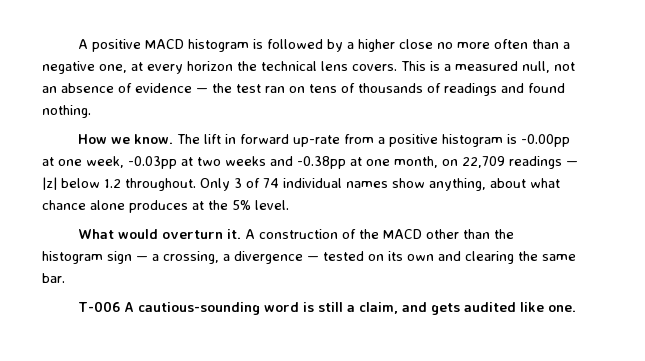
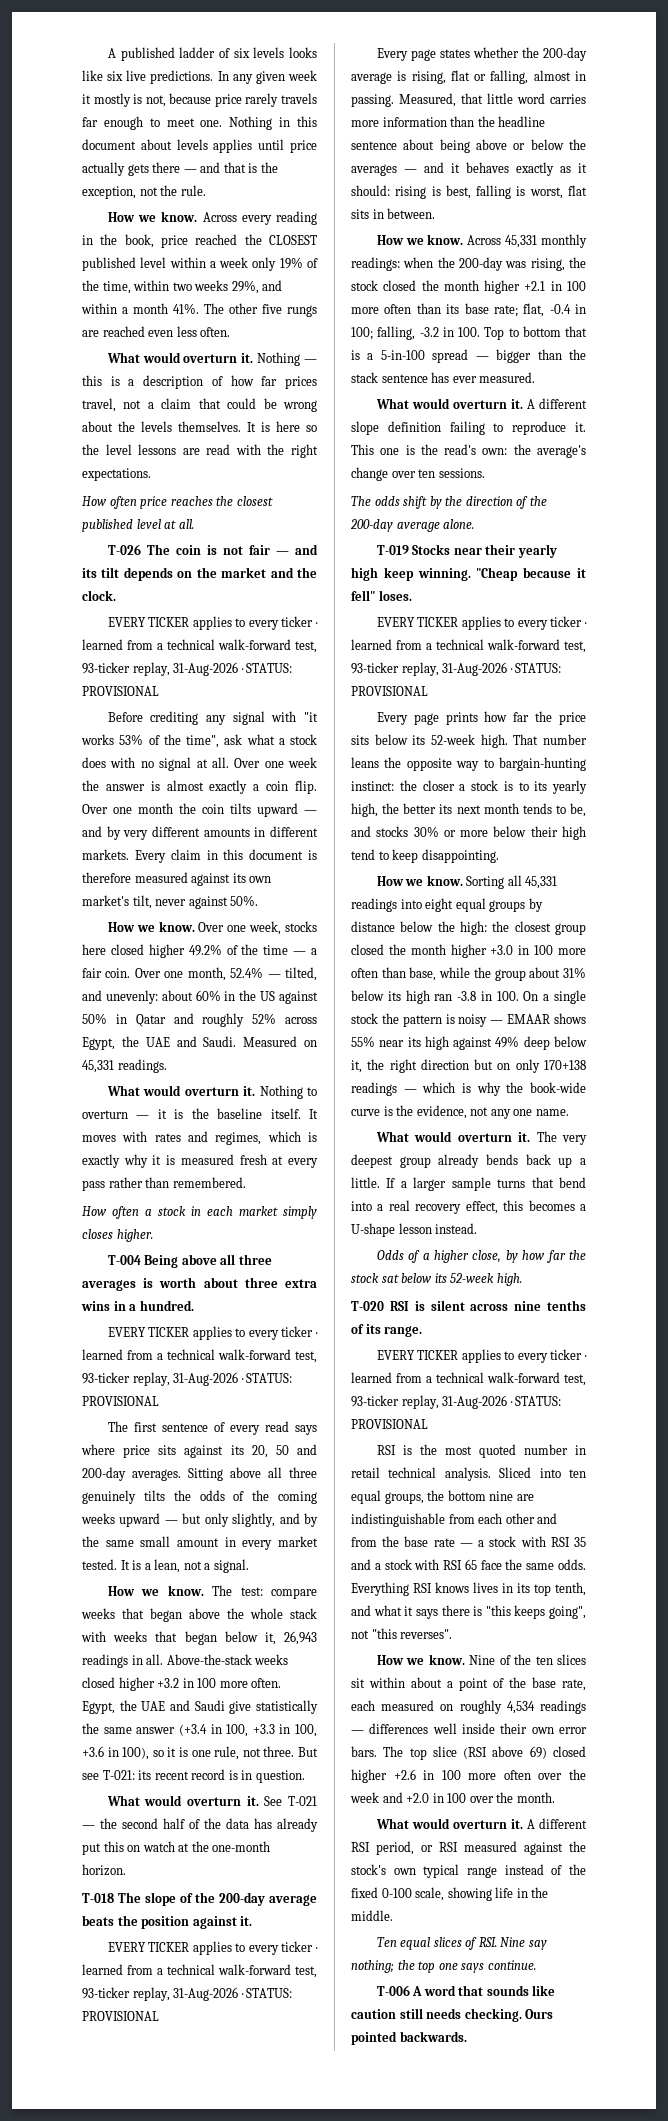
- A positive MACD histogram is followed by a higher close no more often than a negative one, at every horizon the technical lens covers. This is a measured null, not an absence of evidence — the test ran on tens of thousands of readings and found nothing.
- How we know. The lift in forward up-rate from a positive histogram is -0.00pp at one week, -0.03pp at two weeks and -0.38pp at one month, on 22,709 readings — |z| below 1.2 throughout. Only 3 of 74 individual names show anything, about what chance alone produces at the 5% level.
- What would overturn it. A construction of the MACD other than the histogram sign — a crossing, a divergence — tested on its own and clearing the same bar.
- T-006 A cautious-sounding word is still a claim, and gets audited like one.
+ A published ladder of six levels looks like six live predictions. In any given week it mostly is not, because price rarely travels far enough to meet one. Nothing in this document about levels applies until price actually gets there — and that is the exception, not the rule.
+ How we know. Across every reading in the book, price reached the CLOSEST published level within a week only 19% of the time, within two weeks 29%, and within a month 41%. The other five rungs are reached even less often.
+ What would overturn it. Nothing — this is a description of how far prices travel, not a claim that could be wrong about the levels themselves. It is here so the level lessons are read with the right expectations.
+ How often price reaches the closest published level at all.
+ T-026 The coin is not fair — and its tilt depends on the market and the clock.
+ EVERY TICKER applies to every ticker · learned from a technical walk-forward test, 93-ticker replay, 31-Aug-2026 · STATUS: PROVISIONAL
+ Before crediting any signal with "it works 53% of the time", ask what a stock does with no signal at all. Over one week the answer is almost exactly a coin flip. Over one month the coin tilts upward — and by very different amounts in different markets. Every claim in this document is therefore measured against its own market's tilt, never against 50%.
+ How we know. Over one week, stocks here closed higher 49.2% of the time — a fair coin. Over one month, 52.4% — tilted, and unevenly: about 60% in the US against 50% in Qatar and roughly 52% across Egypt, the UAE and Saudi. Measured on 45,331 readings.
+ What would overturn it. Nothing to overturn — it is the baseline itself. It moves with rates and regimes, which is exactly why it is measured fresh at every pass rather than remembered.
+ How often a stock in each market simply closes higher.
+ T-004 Being above all three averages is worth about three extra wins in a hundred.
+ EVERY TICKER applies to every ticker · learned from a technical walk-forward test, 93-ticker replay, 31-Aug-2026 · STATUS: PROVISIONAL
+ The first sentence of every read says where price sits against its 20, 50 and 200-day averages. Sitting above all three genuinely tilts the odds of the coming weeks upward — but only slightly, and by the same small amount in every market tested. It is a lean, not a signal.
+ How we know. The test: compare weeks that began above the whole stack with weeks that began below it, 26,943 readings in all. Above-the-stack weeks closed higher +3.2 in 100 more often. Egypt, the UAE and Saudi give statistically the same answer (+3.4 in 100, +3.3 in 100, +3.6 in 100), so it is one rule, not three. But see T-021: its recent record is in question.
+ What would overturn it. See T-021 — the second half of the data has already put this on watch at the one-month horizon.
+ T-018 The slope of the 200-day average beats the position against it.
+ EVERY TICKER applies to every ticker · learned from a technical walk-forward test, 93-ticker replay, 31-Aug-2026 · STATUS: PROVISIONAL
+ Every page states whether the 200-day average is rising, flat or falling, almost in passing. Measured, that little word carries more information than the headline sentence about being above or below the averages — and it behaves exactly as it should: rising is best, falling is worst, flat sits in between.
+ How we know. Across 45,331 monthly readings: when the 200-day was rising, the stock closed the month higher +2.1 in 100 more often than its base rate; flat, -0.4 in 100; falling, -3.2 in 100. Top to bottom that is a 5-in-100 spread — bigger than the stack sentence has ever measured.
+ What would overturn it. A different slope definition failing to reproduce it. This one is the read's own: the average's change over ten sessions.
+ The odds shift by the direction of the 200-day average alone.
+ T-019 Stocks near their yearly high keep winning. "Cheap because it fell" loses.
+ EVERY TICKER applies to every ticker · learned from a technical walk-forward test, 93-ticker replay, 31-Aug-2026 · STATUS: PROVISIONAL
+ Every page prints how far the price sits below its 52-week high. That number leans the opposite way to bargain-hunting instinct: the closer a stock is to its yearly high, the better its next month tends to be, and stocks 30% or more below their high tend to keep disappointing.
+ How we know. Sorting all 45,331 readings into eight equal groups by distance below the high: the closest group closed the month higher +3.0 in 100 more often than base, while the group about 31% below its high ran -3.8 in 100. On a single stock the pattern is noisy — EMAAR shows 55% near its high against 49% deep below it, the right direction but on only 170+138 readings — which is why the book-wide curve is the evidence, not any one name.
+ What would overturn it. The very deepest group already bends back up a little. If a larger sample turns that bend into a real recovery effect, this becomes a U-shape lesson instead.
+ Odds of a higher close, by how far the stock sat below its 52-week high.
+ T-020 RSI is silent across nine tenths of its range.
+ EVERY TICKER applies to every ticker · learned from a technical walk-forward test, 93-ticker replay, 31-Aug-2026 · STATUS: PROVISIONAL
+ RSI is the most quoted number in retail technical analysis. Sliced into ten equal groups, the bottom nine are indistinguishable from each other and from the base rate — a stock with RSI 35 and a stock with RSI 65 face the same odds. Everything RSI knows lives in its top tenth, and what it says there is "this keeps going", not "this reverses".
+ How we know. Nine of the ten slices sit within about a point of the base rate, each measured on roughly 4,534 readings — differences well inside their own error bars. The top slice (RSI above 69) closed higher +2.6 in 100 more often over the week and +2.0 in 100 over the month.
+ What would overturn it. A different RSI period, or RSI measured against the stock's own typical range instead of the fixed 0-100 scale, showing life in the middle.
+ Ten equal slices of RSI. Nine say nothing; the top one says continue.
+ T-006 A word that sounds like caution still needs checking. Ours pointed backwards.

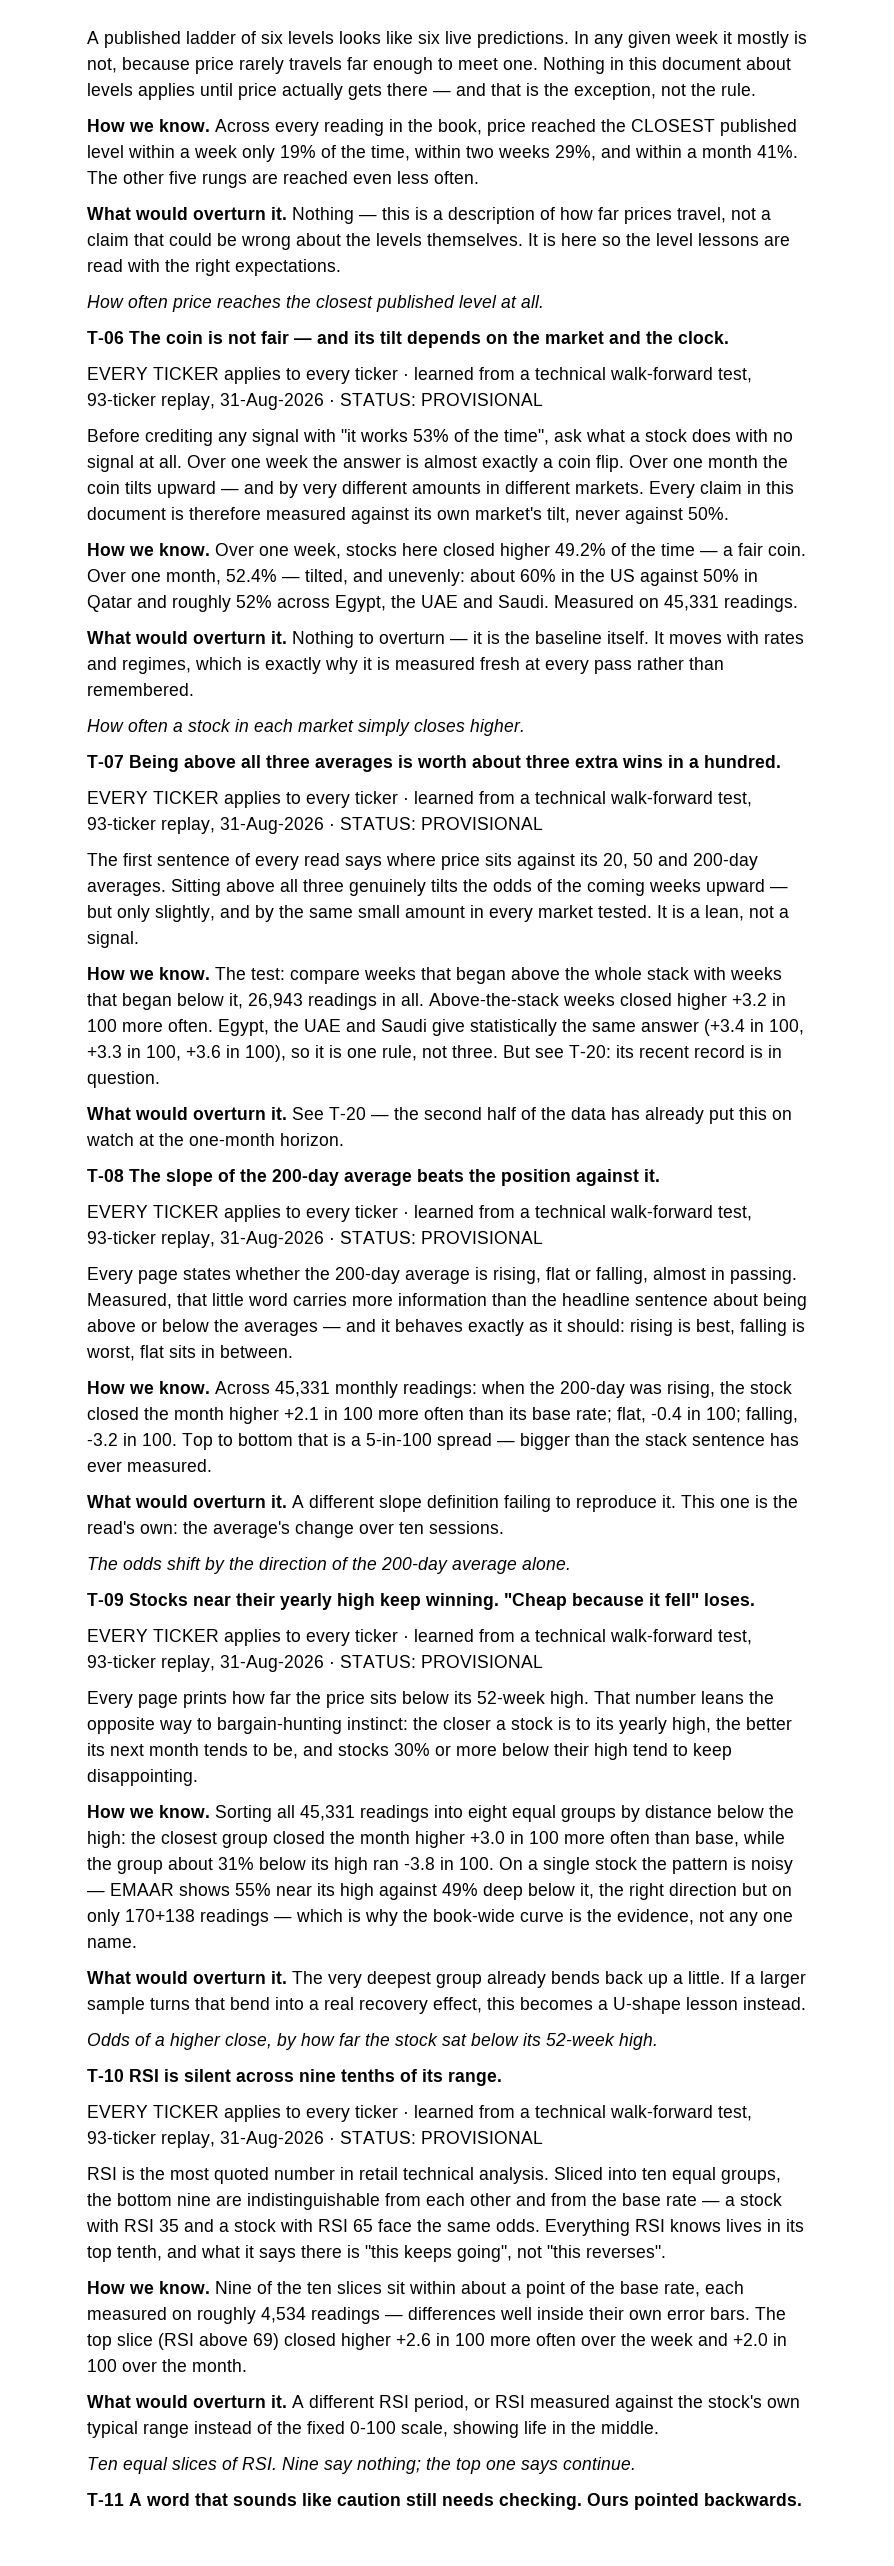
- T-026 The coin is not fair — and its tilt depends on the market and the clock.
+ T-06 The coin is not fair — and its tilt depends on the market and the clock.
- T-004 Being above all three averages is worth about three extra wins in a hundred.
+ T-07 Being above all three averages is worth about three extra wins in a hundred.
- But see T-021: its recent record is in question.
+ But see T-20: its recent record is in question.
- See T-021 — the second half of the data has already put this on watch at the one-month horizon.
+ See T-20 — the second half of the data has already put this on watch at the one-month horizon.
- T-018 The slope of the 200-day average beats the position against it.
+ T-08 The slope of the 200-day average beats the position against it.
- T-019 Stocks near their yearly high keep winning.
+ T-09 Stocks near their yearly high keep winning.
- T-020 RSI is silent across nine tenths of its range.
+ T-10 RSI is silent across nine tenths of its range.
- T-006 A word that sounds like caution still needs checking.
+ T-11 A word that sounds like caution still needs checking.

